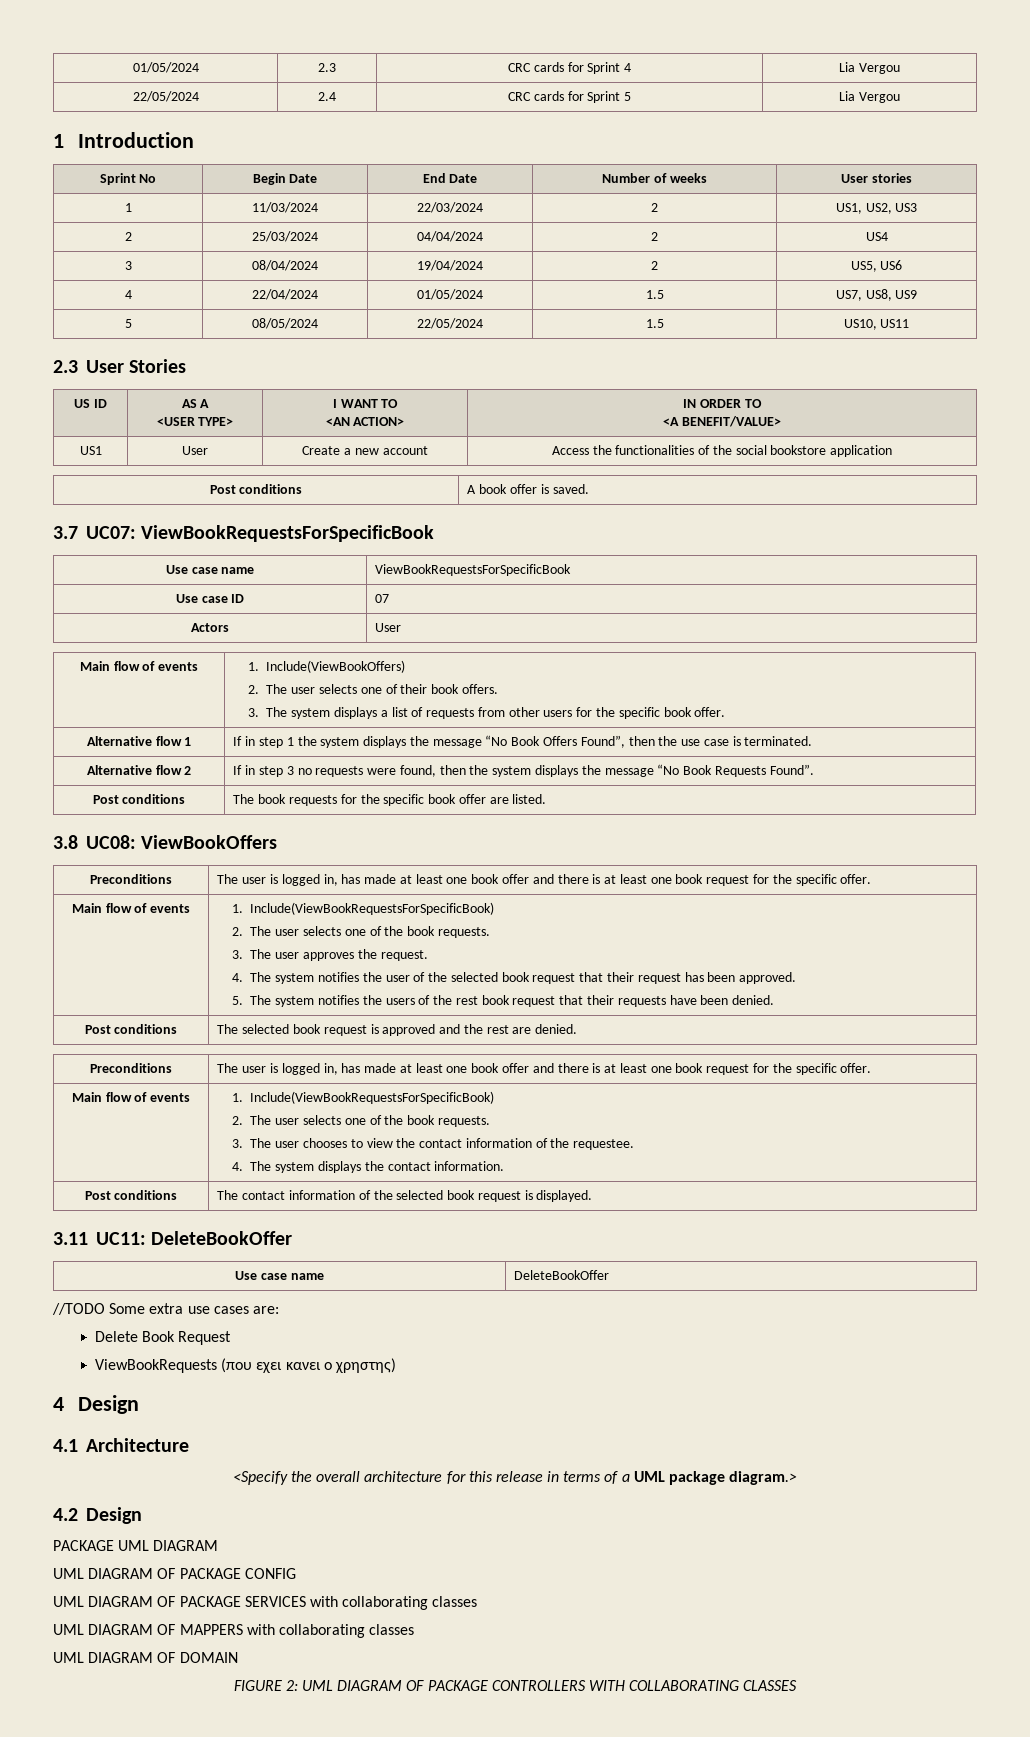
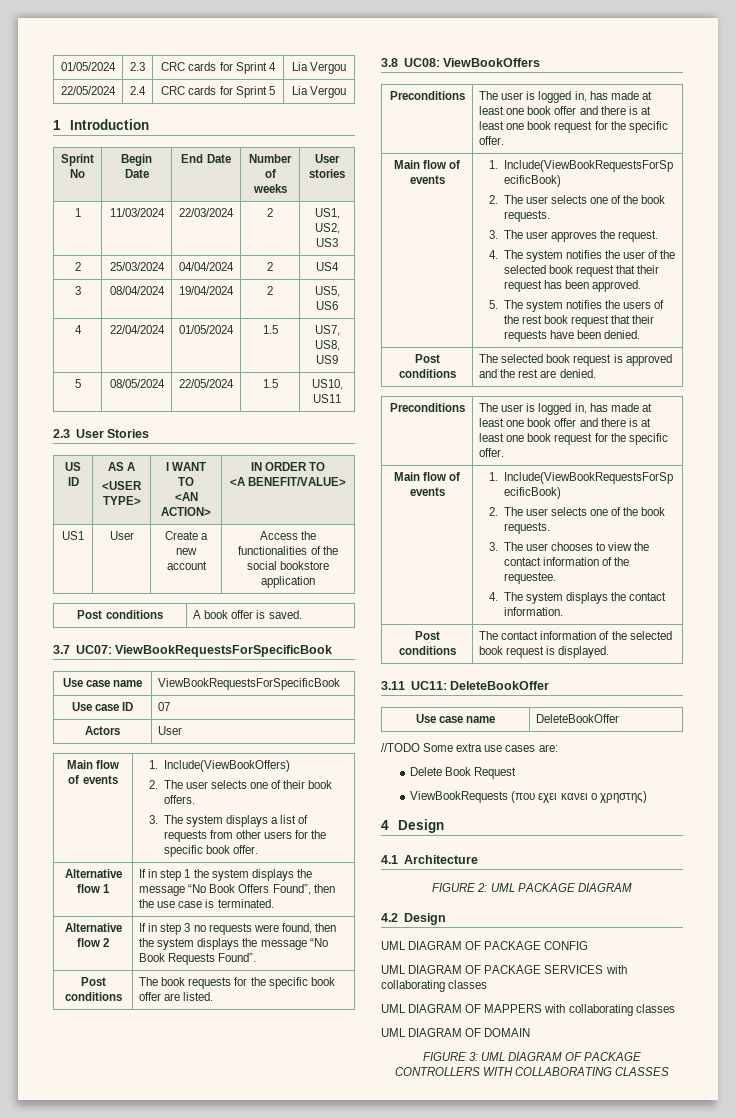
- <Specify the overall architecture for this release in terms of a UML package diagram.>
+ FIGURE 2: UML PACKAGE DIAGRAM
- PACKAGE UML DIAGRAM
- FIGURE 2: UML DIAGRAM OF PACKAGE CONTROLLERS WITH COLLABORATING CLASSES
+ FIGURE 3: UML DIAGRAM OF PACKAGE CONTROLLERS WITH COLLABORATING CLASSES

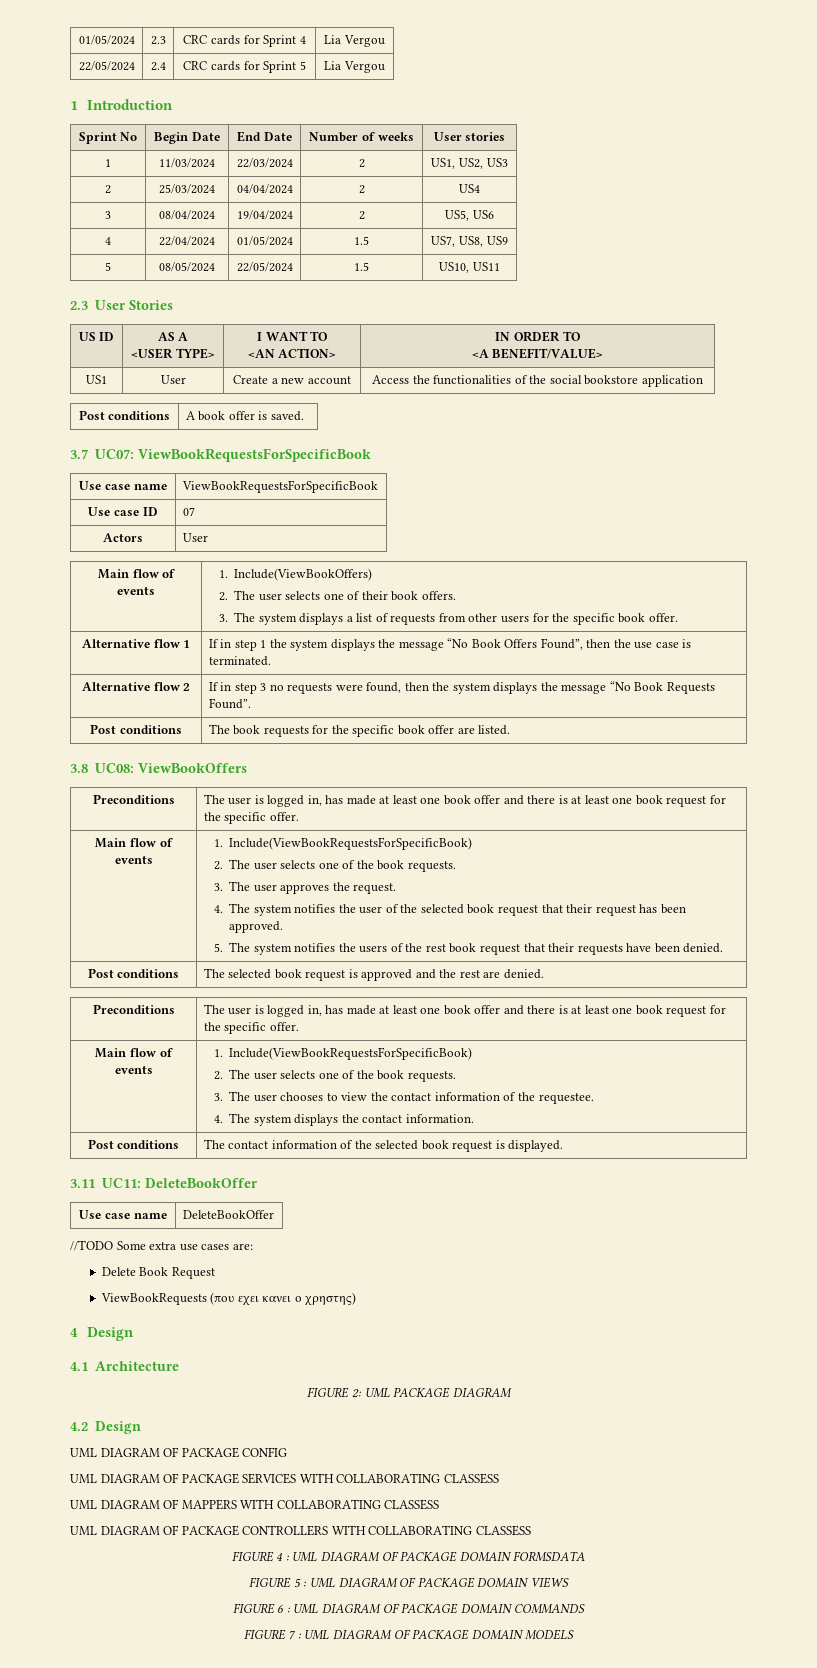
- UML DIAGRAM OF PACKAGE SERVICES with collaborating classes
+ UML DIAGRAM OF PACKAGE SERVICES WITH COLLABORATING CLASSESS
- UML DIAGRAM OF MAPPERS with collaborating classes
- UML DIAGRAM OF DOMAIN
- FIGURE 3: UML DIAGRAM OF PACKAGE CONTROLLERS WITH COLLABORATING CLASSES
+ UML DIAGRAM OF MAPPERS WITH COLLABORATING CLASSESS
+ UML DIAGRAM OF PACKAGE CONTROLLERS WITH COLLABORATING CLASSESS
+ FIGURE 4 : UML DIAGRAM OF PACKAGE DOMAIN FORMSDATA
+ FIGURE 5 : UML DIAGRAM OF PACKAGE DOMAIN VIEWS
+ FIGURE 6 : UML DIAGRAM OF PACKAGE DOMAIN COMMANDS
+ FIGURE 7 : UML DIAGRAM OF PACKAGE DOMAIN MODELS

